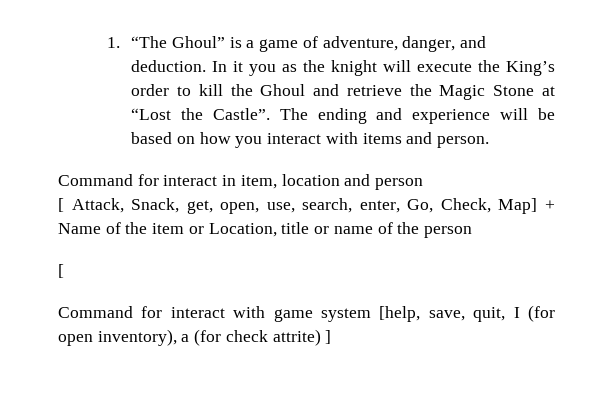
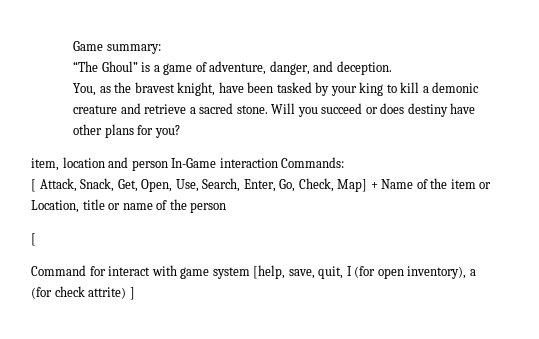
- 1. “The Ghoul” is a game of adventure, danger, and deduction. In it you as the knight will execute the King’s order to kill the Ghoul and retrieve the Magic Stone at “Lost the Castle”. The ending and experience will be based on how you interact with items and person.
- Command for interact in item, location and person
+ Game summary:
+ “The Ghoul” is a game of adventure, danger, and deception.
+ You, as the bravest knight, have been tasked by your king to kill a demonic creature and retrieve a sacred stone. Will you succeed or does destiny have other plans for you?
+ item, location and person In-Game interaction Commands:
- [ Attack, Snack, get, open, use, search, enter, Go, Check, Map] + Name of the item or Location, title or name of the person
+ [ Attack, Snack, Get, Open, Use, Search, Enter, Go, Check, Map] + Name of the item or Location, title or name of the person

